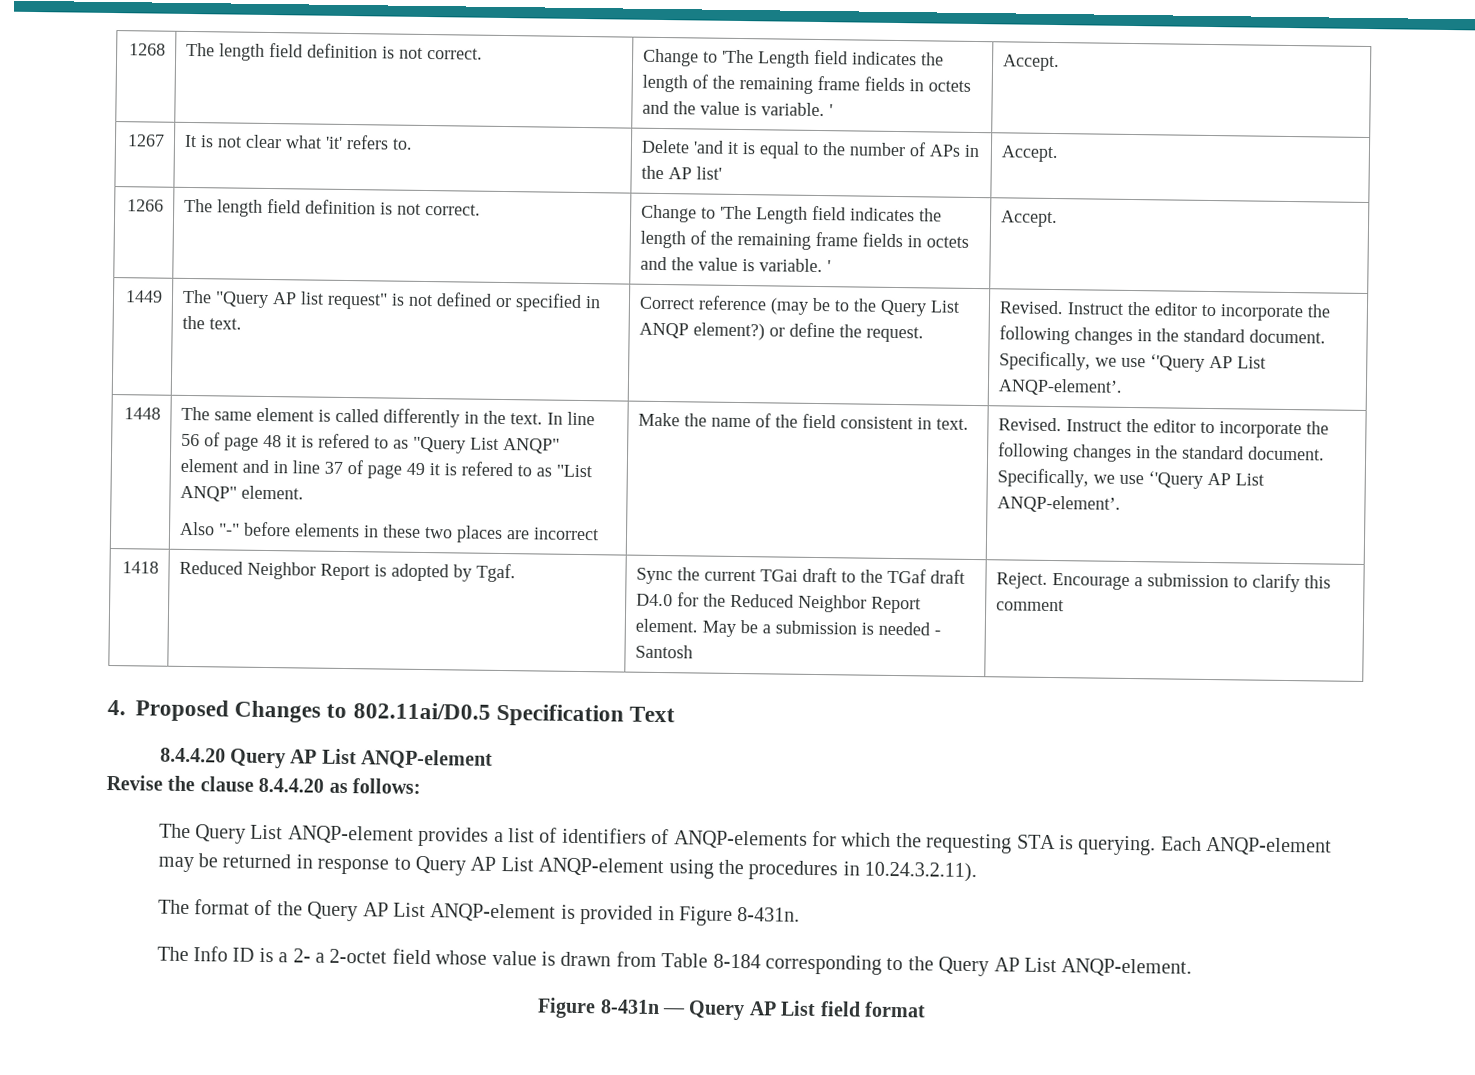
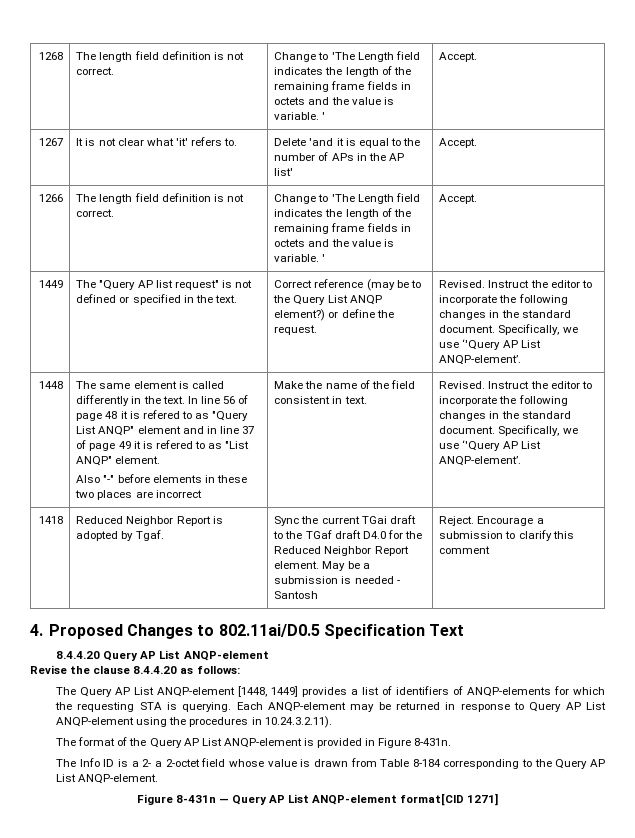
- The Query List ANQP-element provides a list of identifiers of ANQP-elements for which the requesting STA is querying.
+ The Query AP List ANQP-element [1448, 1449] provides a list of identifiers of ANQP-elements for which the requesting STA is querying.
- Figure 8-431n — Query AP List field format
+ Figure 8-431n — Query AP List ANQP-element format[CID 1271]

